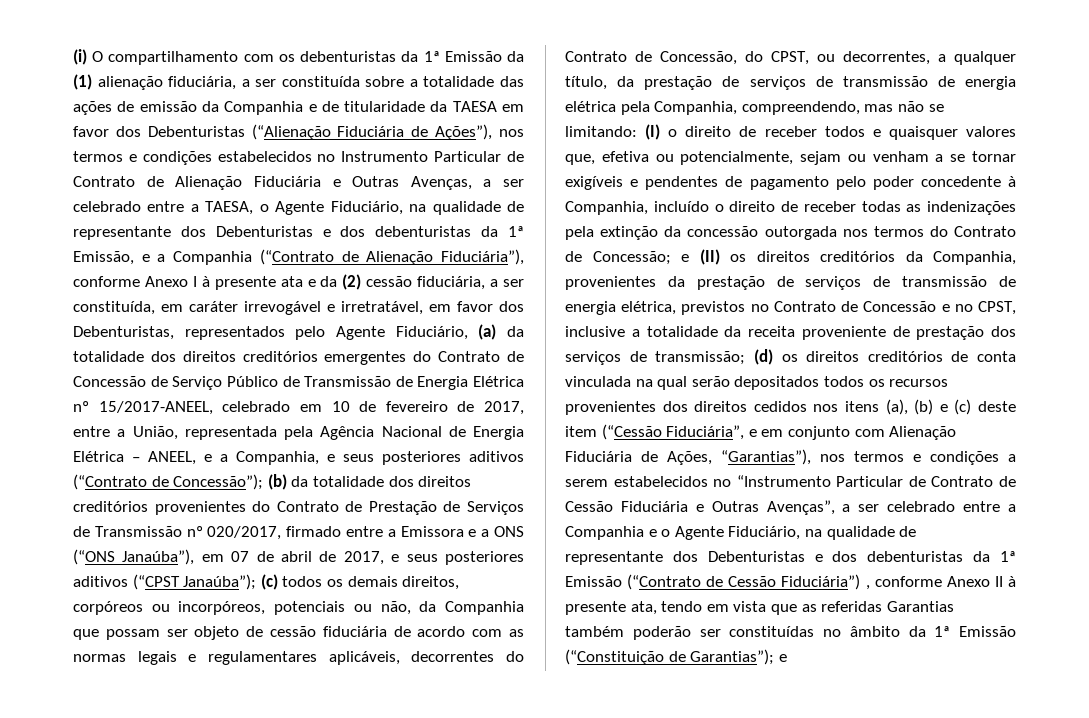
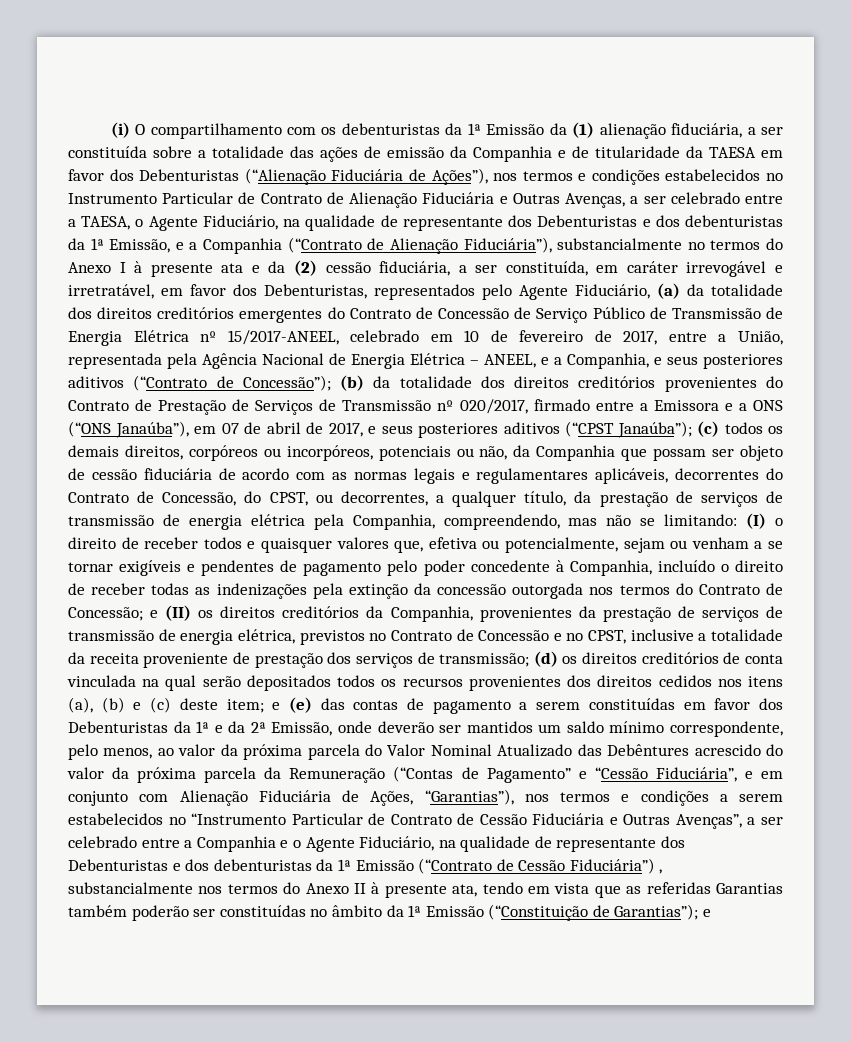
- (i) O compartilhamento com os debenturistas da 1ª Emissão da (1) alienação fiduciária, a ser constituída sobre a totalidade das ações de emissão da Companhia e de titularidade da TAESA em favor dos Debenturistas (“Alienação Fiduciária de Ações”), nos termos e condições estabelecidos no Instrumento Particular de Contrato de Alienação Fiduciária e Outras Avenças, a ser celebrado entre a TAESA, o Agente Fiduciário, na qualidade de representante dos Debenturistas e dos debenturistas da 1ª Emissão, e a Companhia (“Contrato de Alienação Fiduciária”), conforme Anexo I à presente ata e da (2) cessão fiduciária, a ser constituída, em caráter irrevogável e irretratável, em favor dos Debenturistas, representados pelo Agente Fiduciário, (a) da totalidade dos direitos creditórios emergentes do Contrato de Concessão de Serviço Público de Transmissão de Energia Elétrica nº 15/2017-ANEEL, celebrado em 10 de fevereiro de 2017, entre a União, representada pela Agência Nacional de Energia Elétrica – ANEEL, e a Companhia, e seus posteriores aditivos (“Contrato de Concessão”);
+ (i) O compartilhamento com os debenturistas da 1ª Emissão da (1) alienação fiduciária, a ser constituída sobre a totalidade das ações de emissão da Companhia e de titularidade da TAESA em favor dos Debenturistas (“Alienação Fiduciária de Ações”), nos termos e condições estabelecidos no Instrumento Particular de Contrato de Alienação Fiduciária e Outras Avenças, a ser celebrado entre a TAESA, o Agente Fiduciário, na qualidade de representante dos Debenturistas e dos debenturistas da 1ª Emissão, e a Companhia (“Contrato de Alienação Fiduciária”), substancialmente no termos do Anexo I à presente ata e da (2) cessão fiduciária, a ser constituída, em caráter irrevogável e irretratável, em favor dos Debenturistas, representados pelo Agente Fiduciário, (a) da totalidade dos direitos creditórios emergentes do Contrato de Concessão de Serviço Público de Transmissão de Energia Elétrica nº 15/2017-ANEEL, celebrado em 10 de fevereiro de 2017, entre a União, representada pela Agência Nacional de Energia Elétrica – ANEEL, e a Companhia, e seus posteriores aditivos (“Contrato de Concessão”);
- (d) os direitos creditórios de conta vinculada na qual serão depositados todos os recursos provenientes dos direitos cedidos nos itens (a), (b) e (c) deste item (“Cessão Fiduciária”, e em conjunto com Alienação Fiduciária de Ações, “Garantias”), nos termos e condições a serem estabelecidos no “Instrumento Particular de Contrato de Cessão Fiduciária e Outras Avenças”, a ser celebrado entre a Companhia e o Agente Fiduciário, na qualidade de representante dos Debenturistas e dos debenturistas da 1ª Emissão (“Contrato de Cessão Fiduciária”) , conforme Anexo II à presente ata, tendo em vista que as referidas Garantias também poderão ser constituídas no âmbito da 1ª Emissão (“Constituição de Garantias”);
+ (d) os direitos creditórios de conta vinculada na qual serão depositados todos os recursos provenientes dos direitos cedidos nos itens (a), (b) e (c) deste item; e (e) das contas de pagamento a serem constituídas em favor dos Debenturistas da 1ª e da 2ª Emissão, onde deverão ser mantidos um saldo mínimo correspondente, pelo menos, ao valor da próxima parcela do Valor Nominal Atualizado das Debêntures acrescido do valor da próxima parcela da Remuneração (“Contas de Pagamento” e “Cessão Fiduciária”, e em conjunto com Alienação Fiduciária de Ações, “Garantias”), nos termos e condições a serem estabelecidos no “Instrumento Particular de Contrato de Cessão Fiduciária e Outras Avenças”, a ser celebrado entre a Companhia e o Agente Fiduciário, na qualidade de representante dos Debenturistas e dos debenturistas da 1ª Emissão (“Contrato de Cessão Fiduciária”) , substancialmente nos termos do Anexo II à presente ata, tendo em vista que as referidas Garantias também poderão ser constituídas no âmbito da 1ª Emissão (“Constituição de Garantias”);

